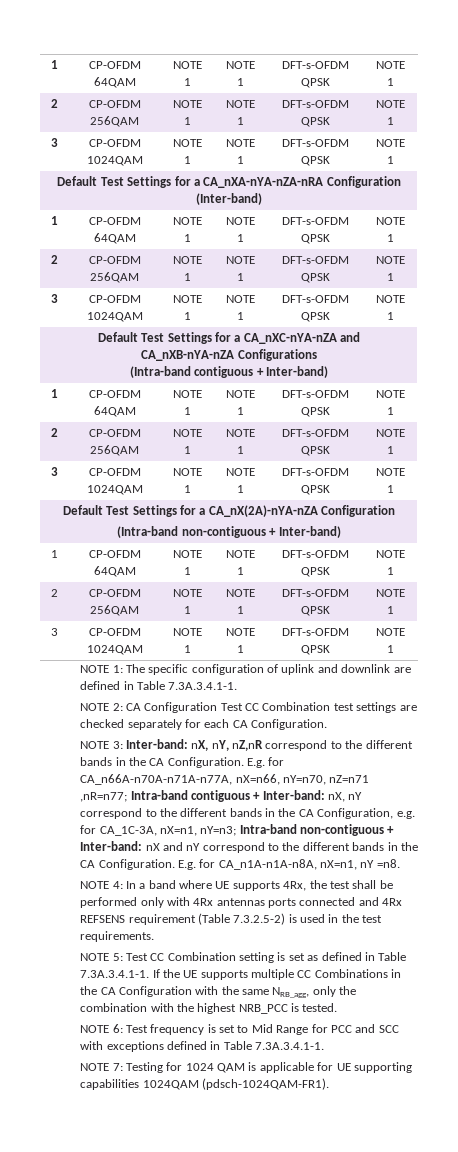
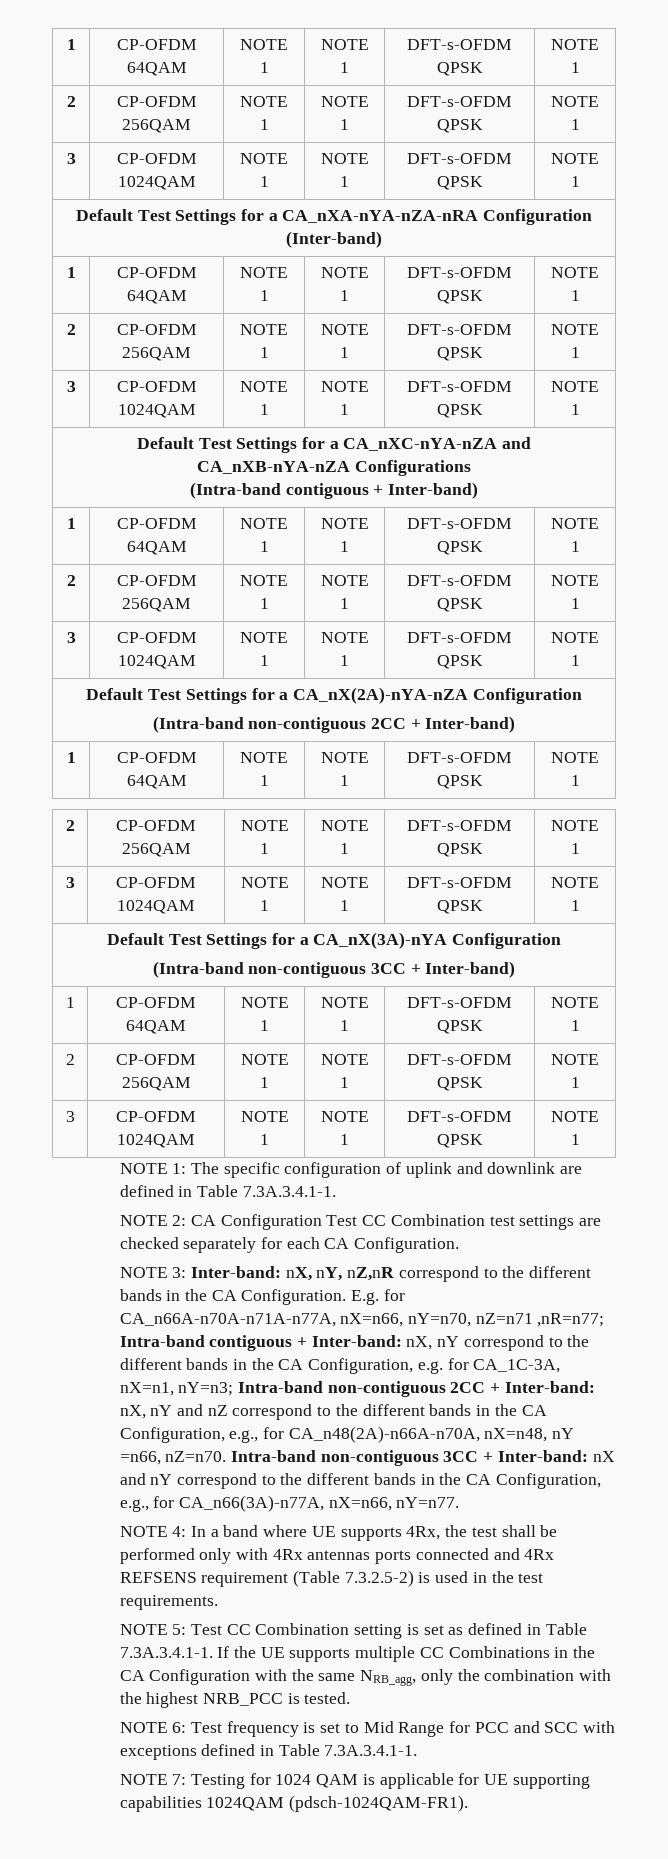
  Default Test Settings for a CA_nX(2A)-nYA-nZA Configuration
- (Intra-band non-contiguous + Inter-band)
+ (Intra-band non-contiguous 2CC + Inter-band)
+ 1 | CP-OFDM 64QAM | NOTE 1 | NOTE 1 | DFT-s-OFDM QPSK | NOTE 1
+ 2 | CP-OFDM 256QAM | NOTE 1 | NOTE 1 | DFT-s-OFDM QPSK | NOTE 1
+ 3 | CP-OFDM 1024QAM | NOTE 1 | NOTE 1 | DFT-s-OFDM QPSK | NOTE 1
+ Default Test Settings for a CA_nX(3A)-nYA Configuration
+ (Intra-band non-contiguous 3CC + Inter-band)
- E.g. for CA_n66A-n70A-n71A-n77A, nX=n66, nY=n70, nZ=n71 ,nR=n77; Intra-band contiguous + Inter-band: nX, nY correspond to the different bands in the CA Configuration, e.g. for CA_1C-3A, nX=n1, nY=n3; Intra-band non-contiguous + Inter-band: nX and nY correspond to the different bands in the CA Configuration. E.g. for CA_n1A-n1A-n8A, nX=n1, nY =n8.
+ E.g. for CA_n66A-n70A-n71A-n77A, nX=n66, nY=n70, nZ=n71 ,nR=n77; Intra-band contiguous + Inter-band: nX, nY correspond to the different bands in the CA Configuration, e.g. for CA_1C-3A, nX=n1, nY=n3; Intra-band non-contiguous 2CC + Inter-band: nX, nY and nZ correspond to the different bands in the CA Configuration, e.g., for CA_n48(2A)-n66A-n70A, nX=n48, nY =n66, nZ=n70. Intra-band non-contiguous 3CC + Inter-band: nX and nY correspond to the different bands in the CA Configuration, e.g., for CA_n66(3A)-n77A, nX=n66, nY=n77.

